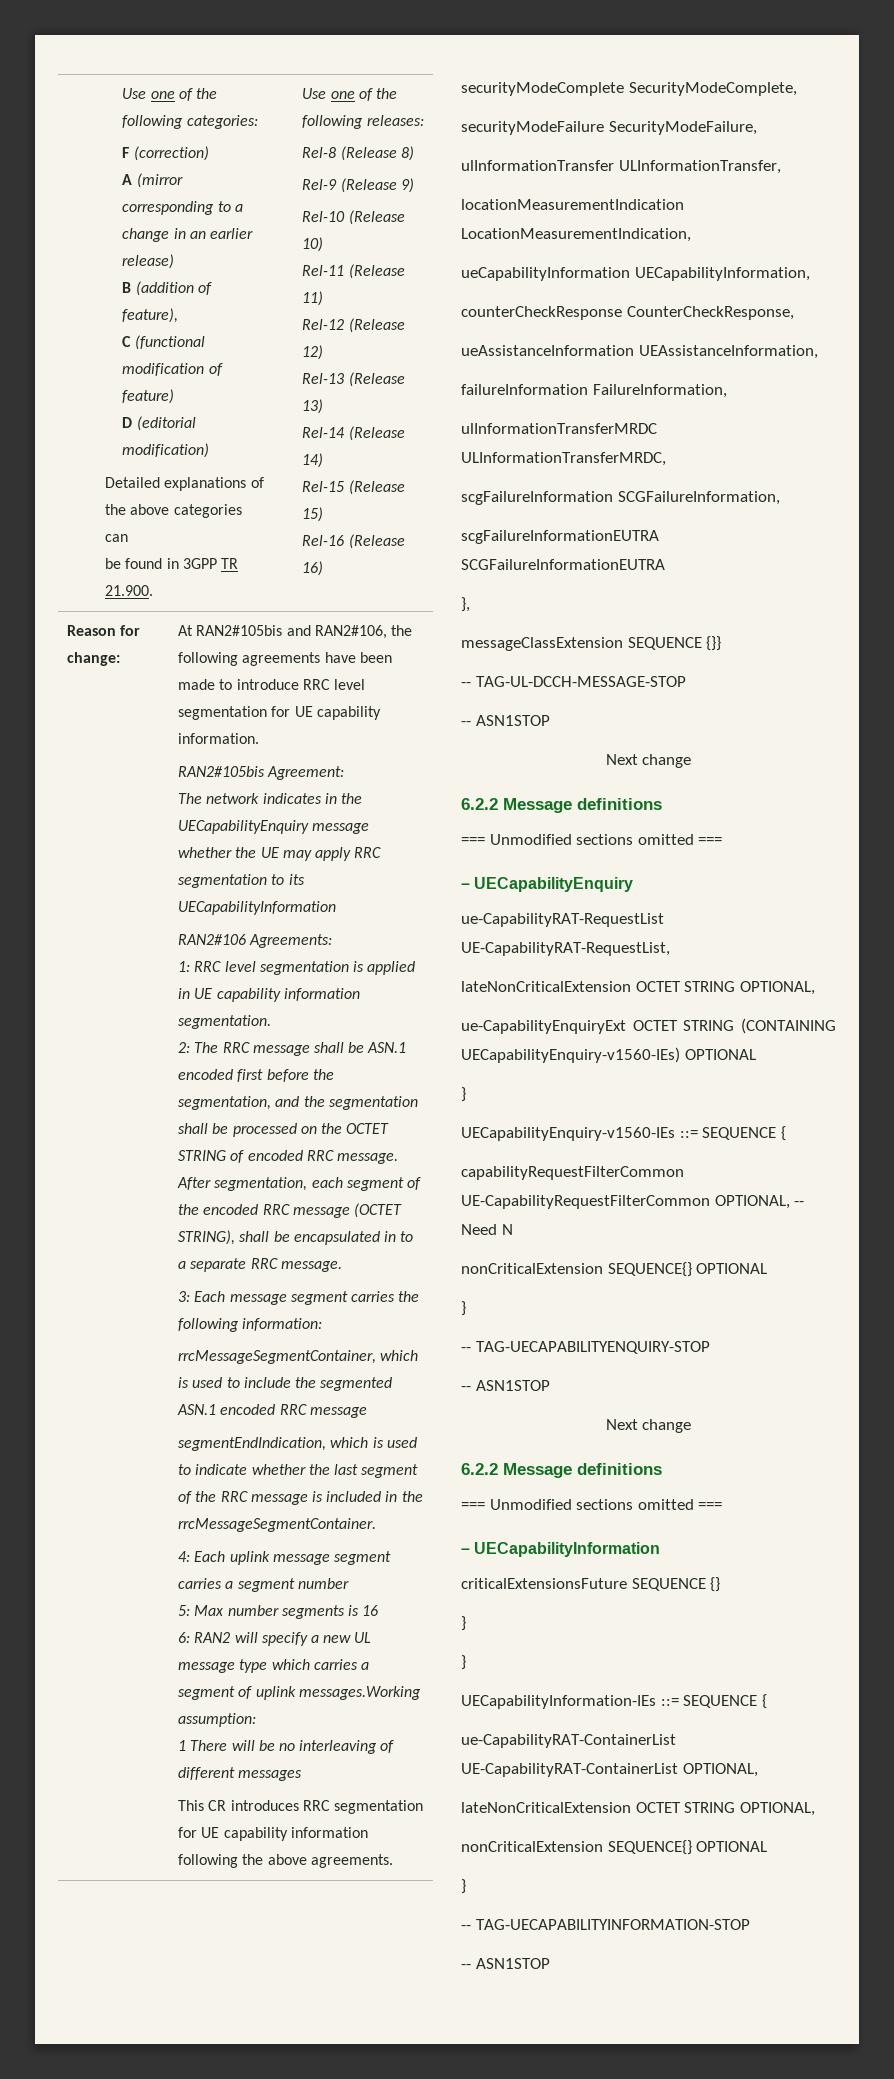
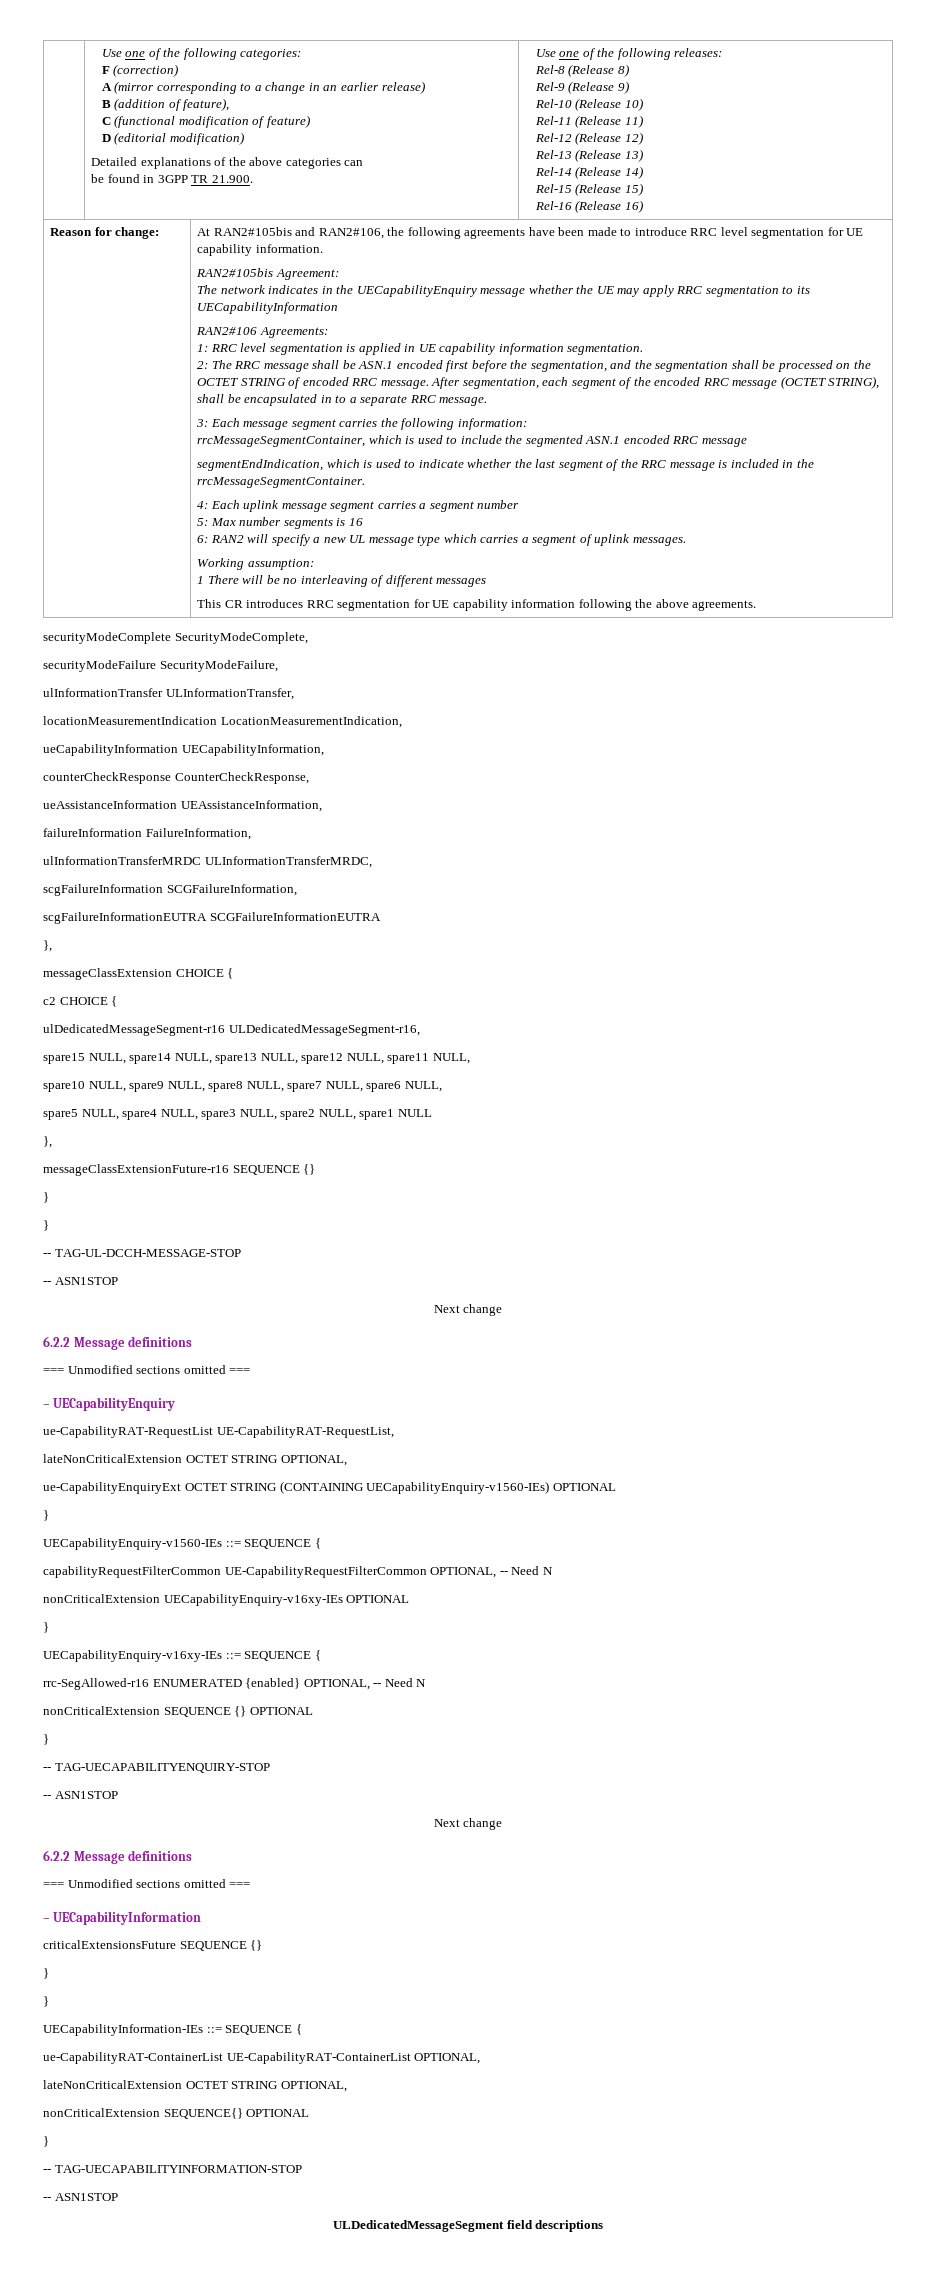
- 6: RAN2 will specify a new UL message type which carries a segment of uplink messages.Working assumption:
+ 6: RAN2 will specify a new UL message type which carries a segment of uplink messages.
+ Working assumption:
- messageClassExtension SEQUENCE {}}
+ messageClassExtension CHOICE {
+ c2 CHOICE {
+ ulDedicatedMessageSegment-r16 ULDedicatedMessageSegment-r16,
+ spare15 NULL, spare14 NULL, spare13 NULL, spare12 NULL, spare11 NULL,
+ spare10 NULL, spare9 NULL, spare8 NULL, spare7 NULL, spare6 NULL,
+ spare5 NULL, spare4 NULL, spare3 NULL, spare2 NULL, spare1 NULL
+ },
+ messageClassExtensionFuture-r16 SEQUENCE {}
+ }
+ }
  capabilityRequestFilterCommon UE-CapabilityRequestFilterCommon OPTIONAL, -- Need N
- nonCriticalExtension SEQUENCE{} OPTIONAL
+ nonCriticalExtension UECapabilityEnquiry-v16xy-IEs OPTIONAL
+ }
+ UECapabilityEnquiry-v16xy-IEs ::= SEQUENCE {
+ rrc-SegAllowed-r16 ENUMERATED {enabled} OPTIONAL, -- Need N
+ nonCriticalExtension SEQUENCE {} OPTIONAL
+ ULDedicatedMessageSegment field descriptions

